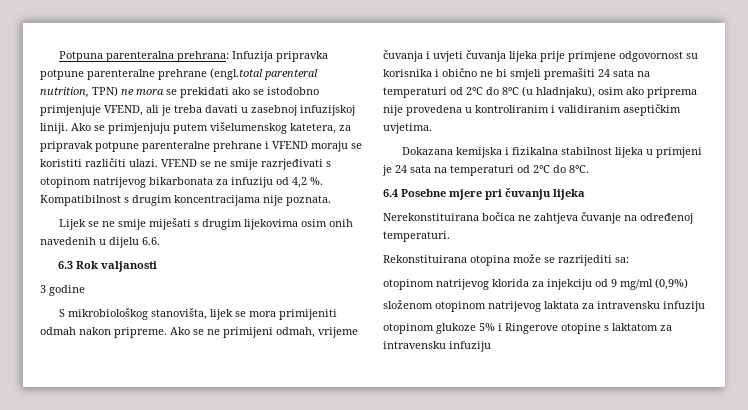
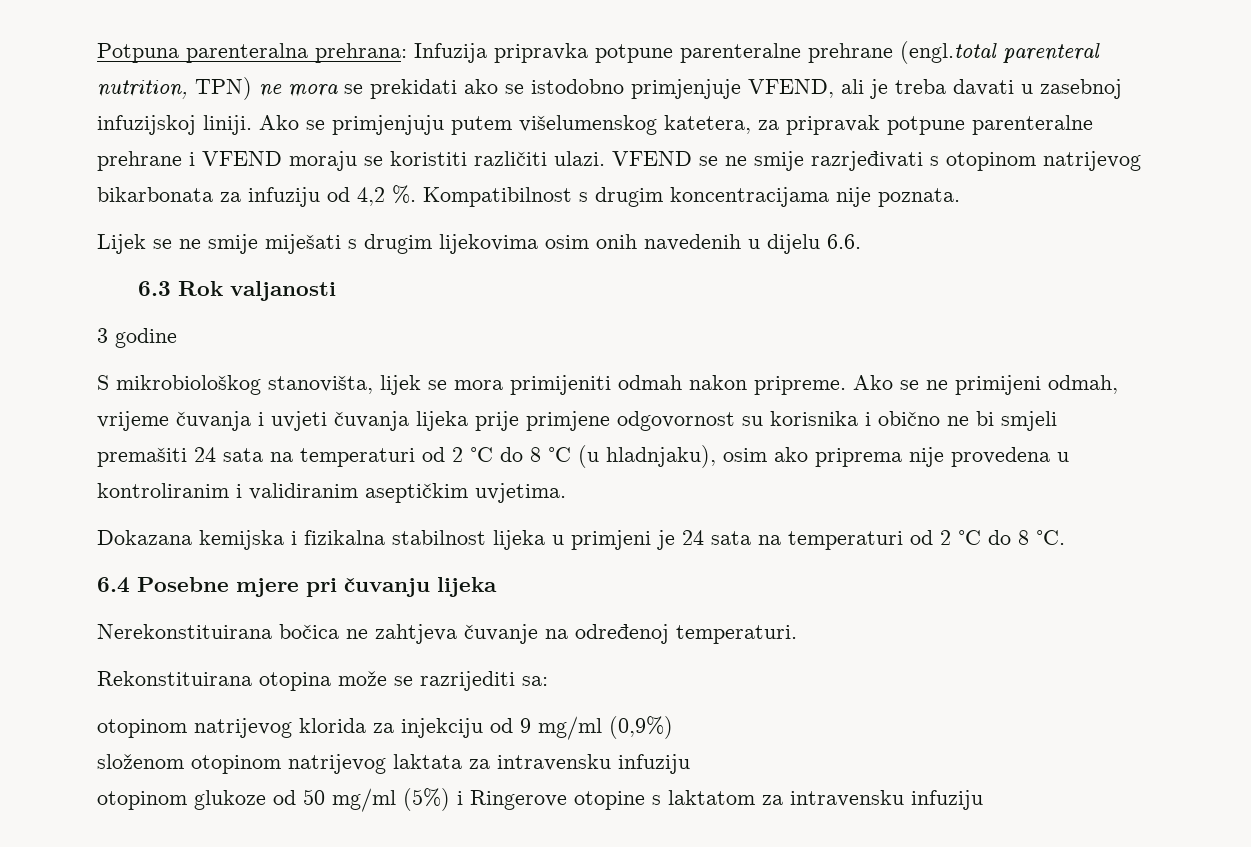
- Ako se ne primijeni odmah, vrijeme čuvanja i uvjeti čuvanja lijeka prije primjene odgovornost su korisnika i obično ne bi smjeli premašiti 24 sata na temperaturi od 2°C do 8°C (u hladnjaku), osim ako priprema nije provedena u kontroliranim i validiranim aseptičkim uvjetima.
+ Ako se ne primijeni odmah, vrijeme čuvanja i uvjeti čuvanja lijeka prije primjene odgovornost su korisnika i obično ne bi smjeli premašiti 24 sata na temperaturi od 2 °C do 8 °C (u hladnjaku), osim ako priprema nije provedena u kontroliranim i validiranim aseptičkim uvjetima.
- Dokazana kemijska i fizikalna stabilnost lijeka u primjeni je 24 sata na temperaturi od 2°C do 8°C.
+ Dokazana kemijska i fizikalna stabilnost lijeka u primjeni je 24 sata na temperaturi od 2 °C do 8 °C.
- otopinom glukoze 5% i Ringerove otopine s laktatom za intravensku infuziju
+ otopinom glukoze od 50 mg/ml (5%) i Ringerove otopine s laktatom za intravensku infuziju

